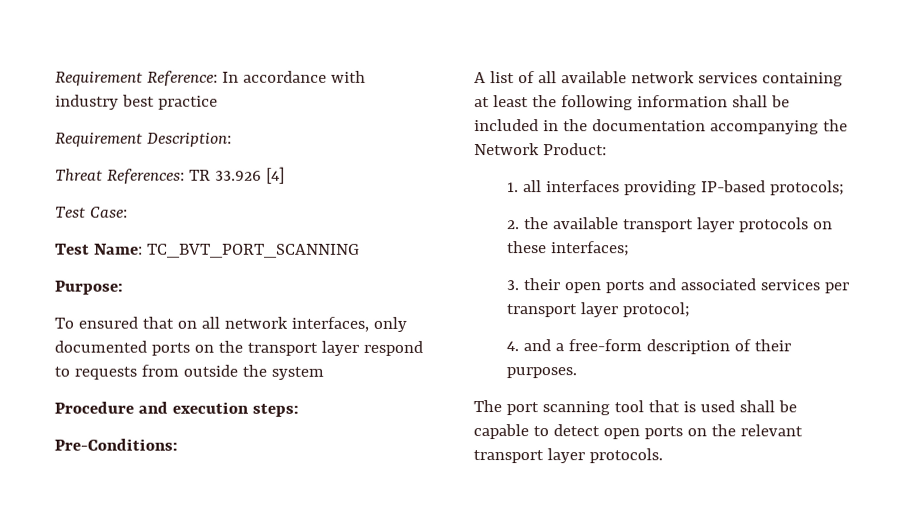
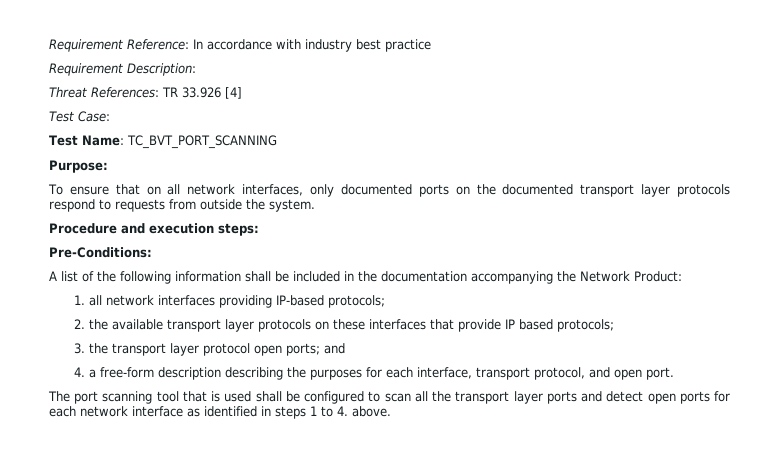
- To ensured that on all network interfaces, only documented ports on the transport layer respond to requests from outside the system
+ To ensure that on all network interfaces, only documented ports on the documented transport layer protocols respond to requests from outside the system.
- A list of all available network services containing at least the following information shall be included in the documentation accompanying the Network Product:
+ A list of the following information shall be included in the documentation accompanying the Network Product:
- 1. all interfaces providing IP-based protocols;
+ 1. all network interfaces providing IP-based protocols;
- 2. the available transport layer protocols on these interfaces;
- 3. their open ports and associated services per transport layer protocol;
- 4. and a free-form description of their purposes.
+ 2. the available transport layer protocols on these interfaces that provide IP based protocols;
+ 3. the transport layer protocol open ports; and
+ 4. a free-form description describing the purposes for each interface, transport protocol, and open port.
- The port scanning tool that is used shall be capable to detect open ports on the relevant transport layer protocols.
+ The port scanning tool that is used shall be configured to scan all the transport layer ports and detect open ports for each network interface as identified in steps 1 to 4. above.

